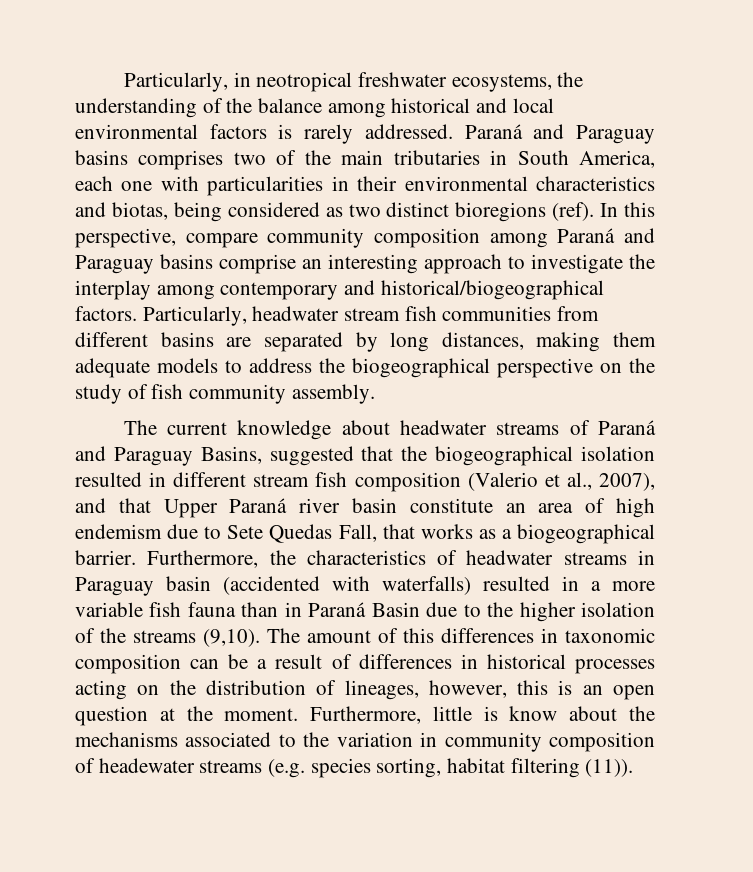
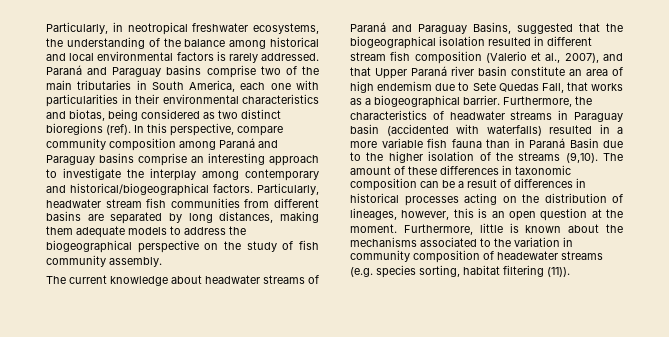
- Paraná and Paraguay basins comprises two of the main tributaries in South America, each one with particularities in their environmental characteristics and biotas, being considered as two distinct bioregions (ref).
+ Paraná and Paraguay basins comprise two of the main tributaries in South America, each one with particularities in their environmental characteristics and biotas, being considered as two distinct bioregions (ref).
- The amount of this differences in taxonomic composition can be a result of differences in historical processes acting on the distribution of lineages, however, this is an open question at the moment.
+ The amount of these differences in taxonomic composition can be a result of differences in historical processes acting on the distribution of lineages, however, this is an open question at the moment.
- Furthermore, little is know about the mechanisms associated to the variation in community composition of headewater streams (e.g. species sorting, habitat filtering (11)).
+ Furthermore, little is known about the mechanisms associated to the variation in community composition of headewater streams (e.g. species sorting, habitat filtering (11)).

